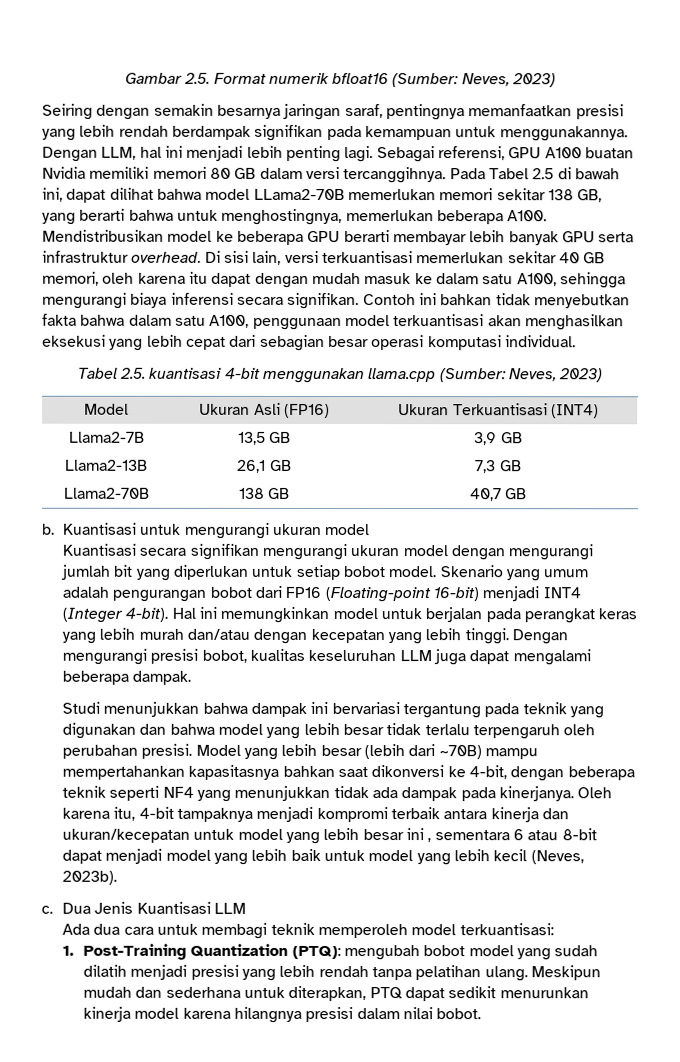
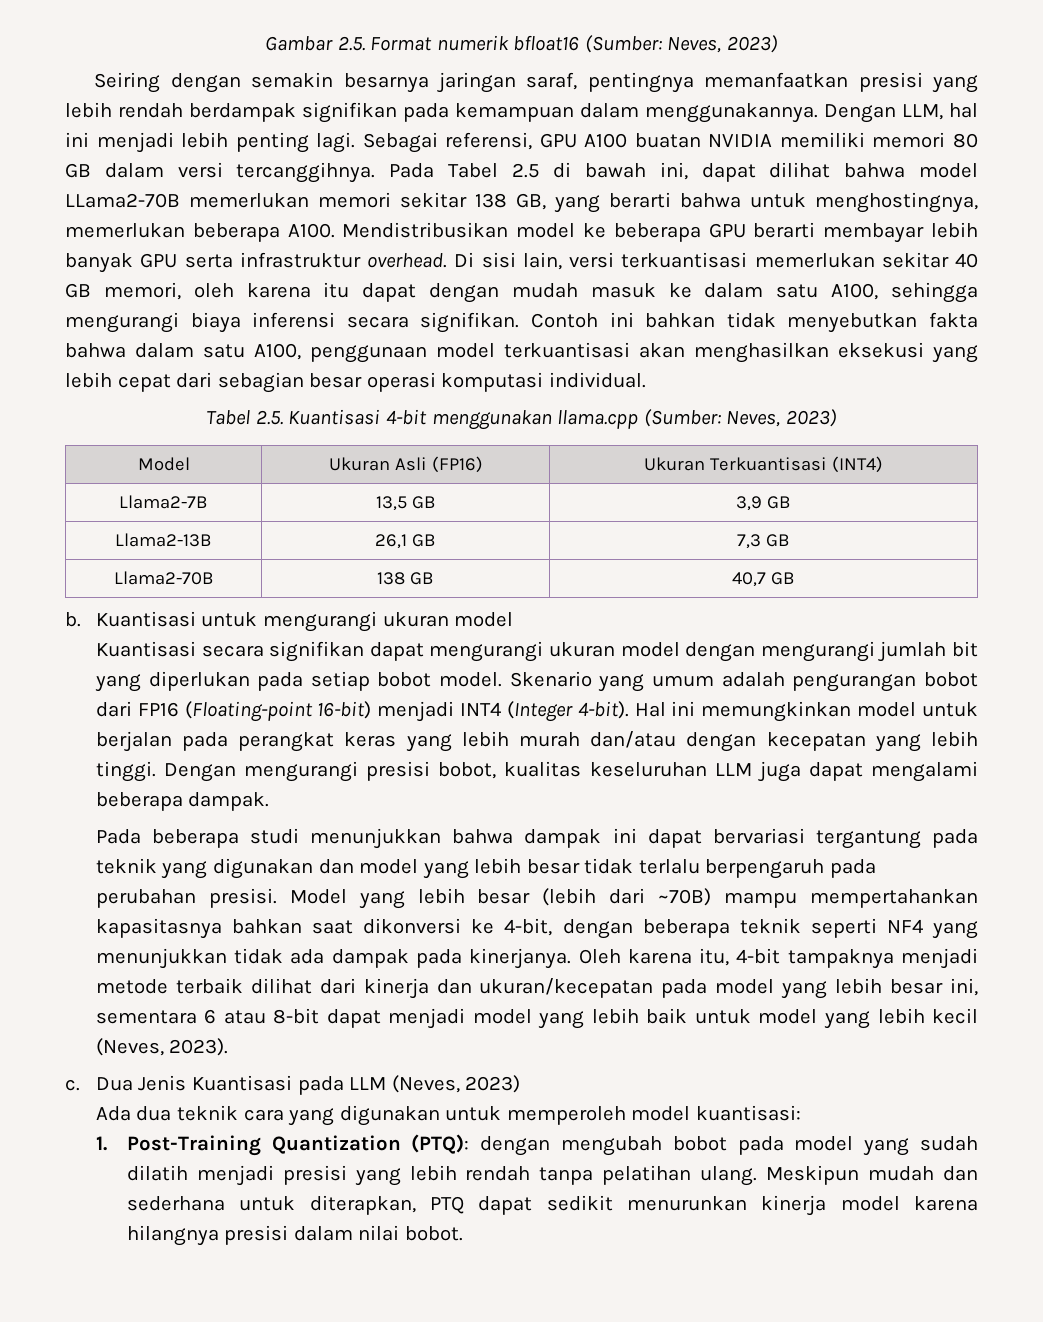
- Seiring dengan semakin besarnya jaringan saraf, pentingnya memanfaatkan presisi yang lebih rendah berdampak signifikan pada kemampuan untuk menggunakannya.
+ Seiring dengan semakin besarnya jaringan saraf, pentingnya memanfaatkan presisi yang lebih rendah berdampak signifikan pada kemampuan dalam menggunakannya.
- Sebagai referensi, GPU A100 buatan Nvidia memiliki memori 80 GB dalam versi tercanggihnya.
+ Sebagai referensi, GPU A100 buatan NVIDIA memiliki memori 80 GB dalam versi tercanggihnya.
- Tabel 2.5. kuantisasi 4-bit menggunakan llama.cpp (Sumber: Neves, 2023)
+ Tabel 2.5. Kuantisasi 4-bit menggunakan llama.cpp (Sumber: Neves, 2023)
- Kuantisasi secara signifikan mengurangi ukuran model dengan mengurangi jumlah bit yang diperlukan untuk setiap bobot model.
+ Kuantisasi secara signifikan dapat mengurangi ukuran model dengan mengurangi jumlah bit yang diperlukan pada setiap bobot model.
- Studi menunjukkan bahwa dampak ini bervariasi tergantung pada teknik yang digunakan dan bahwa model yang lebih besar tidak terlalu terpengaruh oleh perubahan presisi.
+ Pada beberapa studi menunjukkan bahwa dampak ini dapat bervariasi tergantung pada teknik yang digunakan dan model yang lebih besar tidak terlalu berpengaruh pada perubahan presisi.
- Oleh karena itu, 4-bit tampaknya menjadi kompromi terbaik antara kinerja dan ukuran/kecepatan untuk model yang lebih besar ini , sementara 6 atau 8-bit dapat menjadi model yang lebih baik untuk model yang lebih kecil (Neves, 2023b).
+ Oleh karena itu, 4-bit tampaknya menjadi metode terbaik dilihat dari kinerja dan ukuran/kecepatan pada model yang lebih besar ini, sementara 6 atau 8-bit dapat menjadi model yang lebih baik untuk model yang lebih kecil (Neves, 2023).
- Dua Jenis Kuantisasi LLM
+ Dua Jenis Kuantisasi pada LLM (Neves, 2023)
- Ada dua cara untuk membagi teknik memperoleh model terkuantisasi:
+ Ada dua teknik cara yang digunakan untuk memperoleh model kuantisasi:
- 1. Post-Training Quantization (PTQ): mengubah bobot model yang sudah dilatih menjadi presisi yang lebih rendah tanpa pelatihan ulang.
+ 1. Post-Training Quantization (PTQ): dengan mengubah bobot pada model yang sudah dilatih menjadi presisi yang lebih rendah tanpa pelatihan ulang.

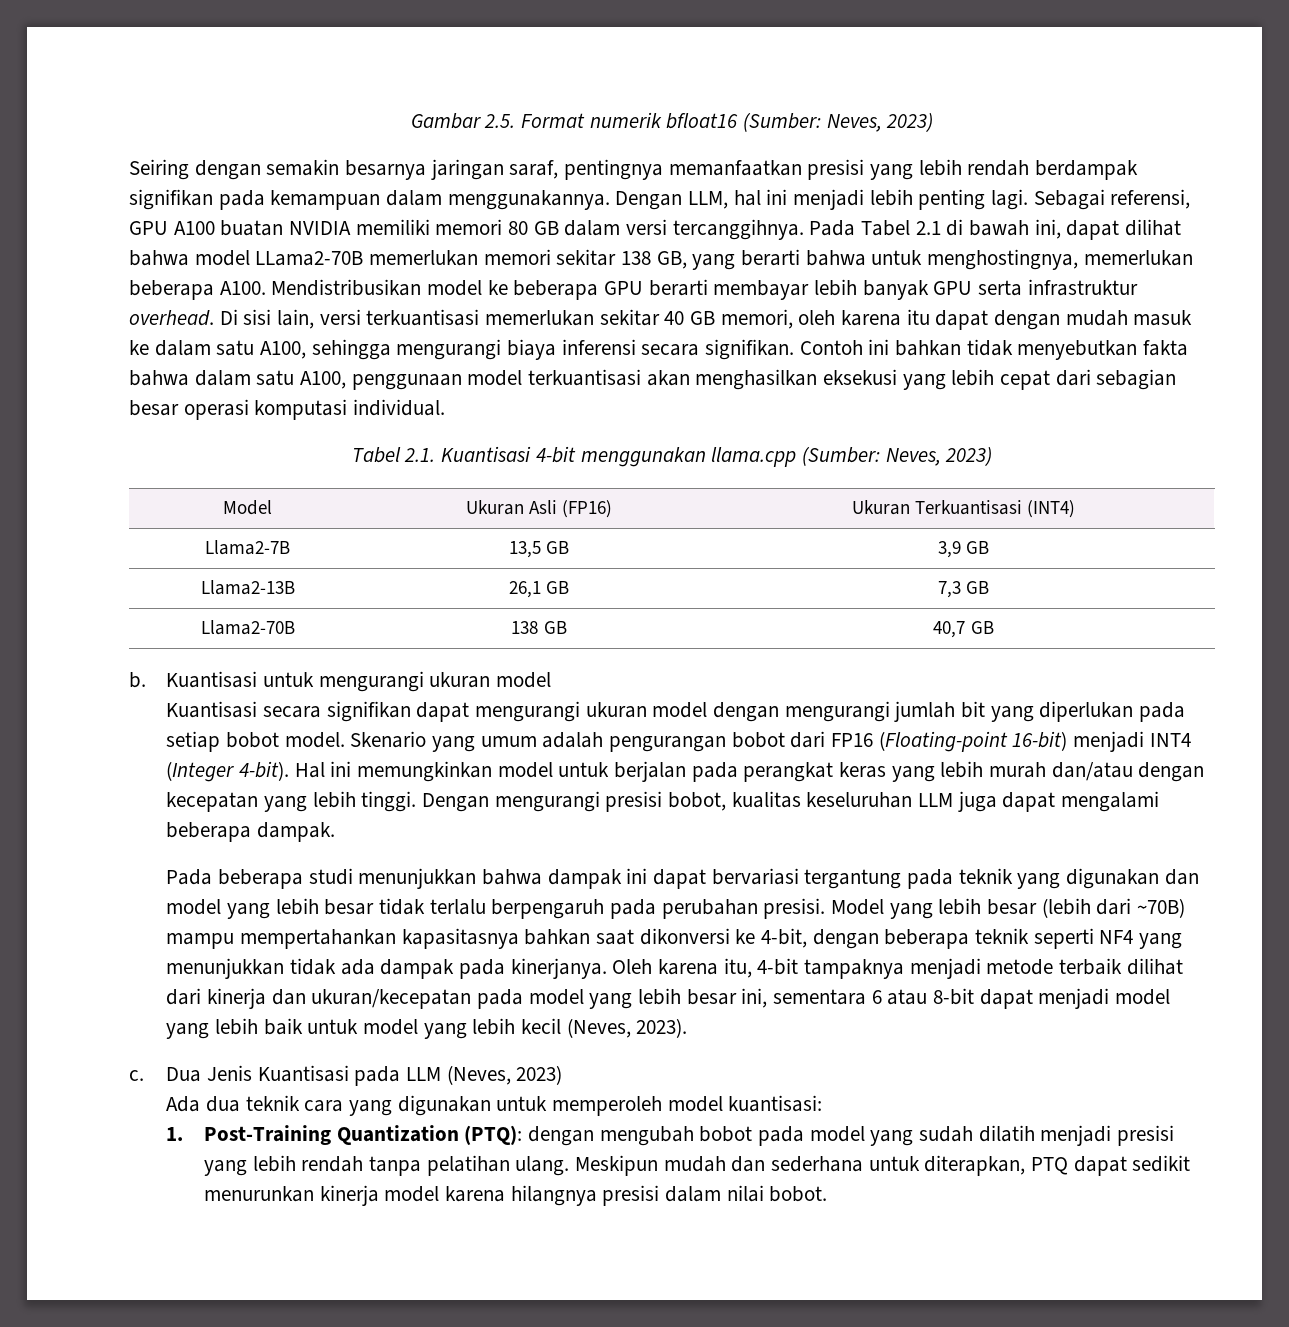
- Pada Tabel 2.5 di bawah ini, dapat dilihat bahwa model LLama2-70B memerlukan memori sekitar 138 GB, yang berarti bahwa untuk menghostingnya, memerlukan beberapa A100.
+ Pada Tabel 2.1 di bawah ini, dapat dilihat bahwa model LLama2-70B memerlukan memori sekitar 138 GB, yang berarti bahwa untuk menghostingnya, memerlukan beberapa A100.
- Tabel 2.5. Kuantisasi 4-bit menggunakan llama.cpp (Sumber: Neves, 2023)
+ Tabel 2.1. Kuantisasi 4-bit menggunakan llama.cpp (Sumber: Neves, 2023)

